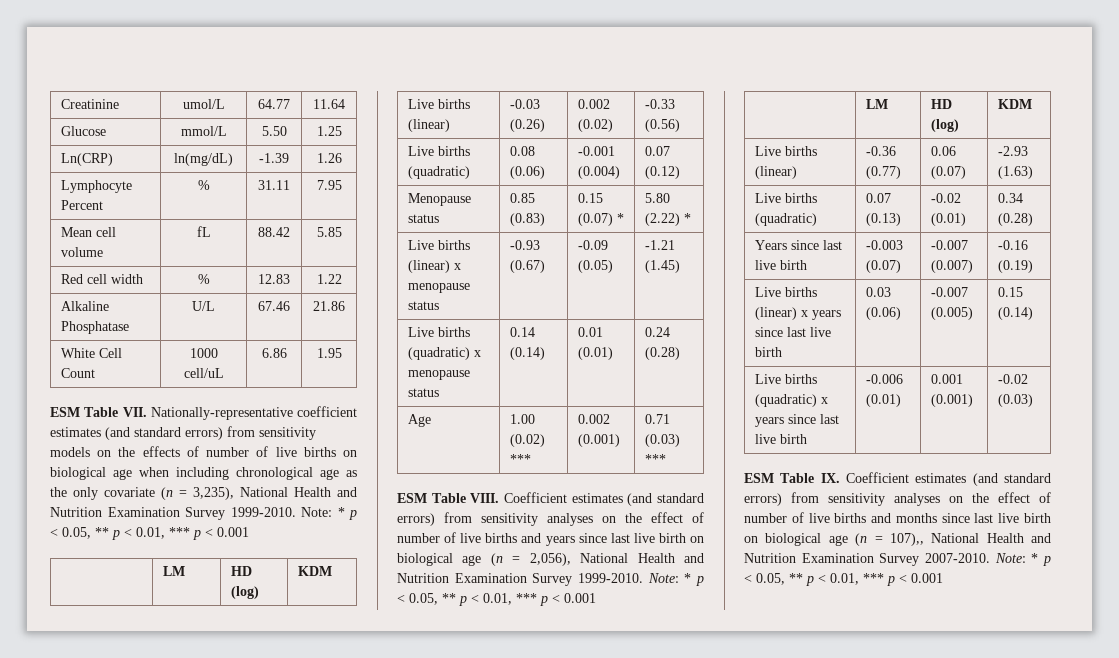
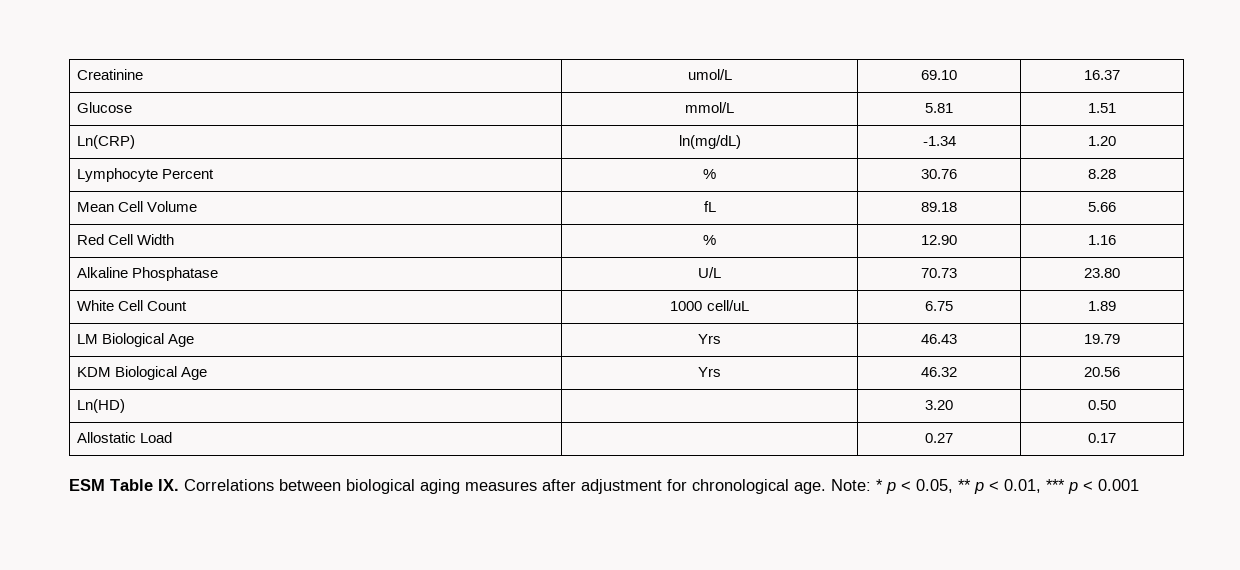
- Creatinine | umol/L | 64.77 | 11.64
+ Creatinine | umol/L | 69.10 | 16.37
- Glucose | mmol/L | 5.50 | 1.25
+ Glucose | mmol/L | 5.81 | 1.51
- Ln(CRP) | ln(mg/dL) | -1.39 | 1.26
+ Ln(CRP) | ln(mg/dL) | -1.34 | 1.20
- Lymphocyte Percent | % | 31.11 | 7.95
+ Lymphocyte Percent | % | 30.76 | 8.28
- Mean cell volume | fL | 88.42 | 5.85
+ Mean Cell Volume | fL | 89.18 | 5.66
- Red cell width | % | 12.83 | 1.22
+ Red Cell Width | % | 12.90 | 1.16
- Alkaline Phosphatase | U/L | 67.46 | 21.86
+ Alkaline Phosphatase | U/L | 70.73 | 23.80
- White Cell Count | 1000 cell/uL | 6.86 | 1.95
- ESM Table VII. Nationally-representative coefficient estimates (and standard errors) from sensitivity models on the effects of number of live births on biological age when including chronological age as the only covariate (n = 3,235), National Health and Nutrition Examination Survey 1999-2010. Note: * p < 0.05, ** p < 0.01, *** p < 0.001
- | LM | HD (log) | KDM
- Live births (linear) | -0.03 (0.26) | 0.002 (0.02) | -0.33 (0.56)
- Live births (quadratic) | 0.08 (0.06) | -0.001 (0.004) | 0.07 (0.12)
- Menopause status | 0.85 (0.83) | 0.15 (0.07) * | 5.80 (2.22) *
- Live births (linear) x menopause status | -0.93 (0.67) | -0.09 (0.05) | -1.21 (1.45)
- Live births (quadratic) x menopause status | 0.14 (0.14) | 0.01 (0.01) | 0.24 (0.28)
- Age | 1.00 (0.02) *** | 0.002 (0.001) | 0.71 (0.03) ***
- ESM Table VIII. Coefficient estimates (and standard errors) from sensitivity analyses on the effect of number of live births and years since last live birth on biological age (n = 2,056), National Health and Nutrition Examination Survey 1999-2010. Note: * p < 0.05, ** p < 0.01, *** p < 0.001
- | LM | HD (log) | KDM
- Live births (linear) | -0.36 (0.77) | 0.06 (0.07) | -2.93 (1.63)
- Live births (quadratic) | 0.07 (0.13) | -0.02 (0.01) | 0.34 (0.28)
- Years since last live birth | -0.003 (0.07) | -0.007 (0.007) | -0.16 (0.19)
- Live births (linear) x years since last live birth | 0.03 (0.06) | -0.007 (0.005) | 0.15 (0.14)
- Live births (quadratic) x years since last live birth | -0.006 (0.01) | 0.001 (0.001) | -0.02 (0.03)
- ESM Table IX. Coefficient estimates (and standard errors) from sensitivity analyses on the effect of number of live births and months since last live birth on biological age (n = 107),, National Health and Nutrition Examination Survey 2007-2010. Note: * p < 0.05, ** p < 0.01, *** p < 0.001
+ White Cell Count | 1000 cell/uL | 6.75 | 1.89
+ LM Biological Age | Yrs | 46.43 | 19.79
+ KDM Biological Age | Yrs | 46.32 | 20.56
+ Ln(HD) | | 3.20 | 0.50
+ Allostatic Load | | 0.27 | 0.17
+ ESM Table IX. Correlations between biological aging measures after adjustment for chronological age. Note: * p < 0.05, ** p < 0.01, *** p < 0.001

